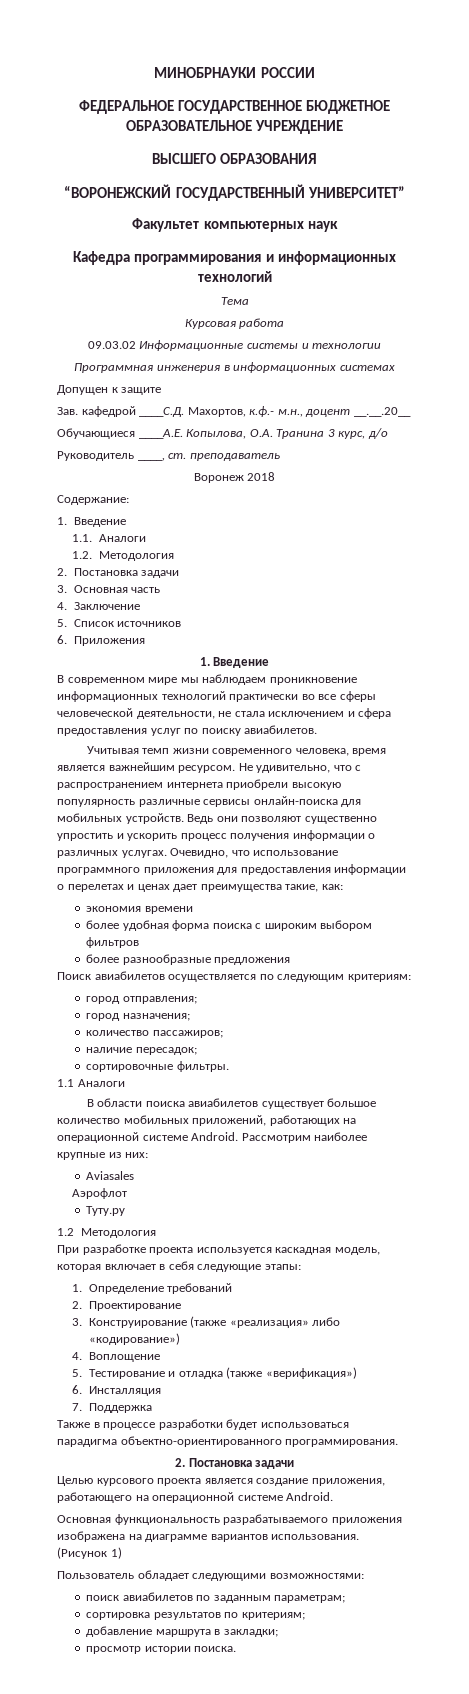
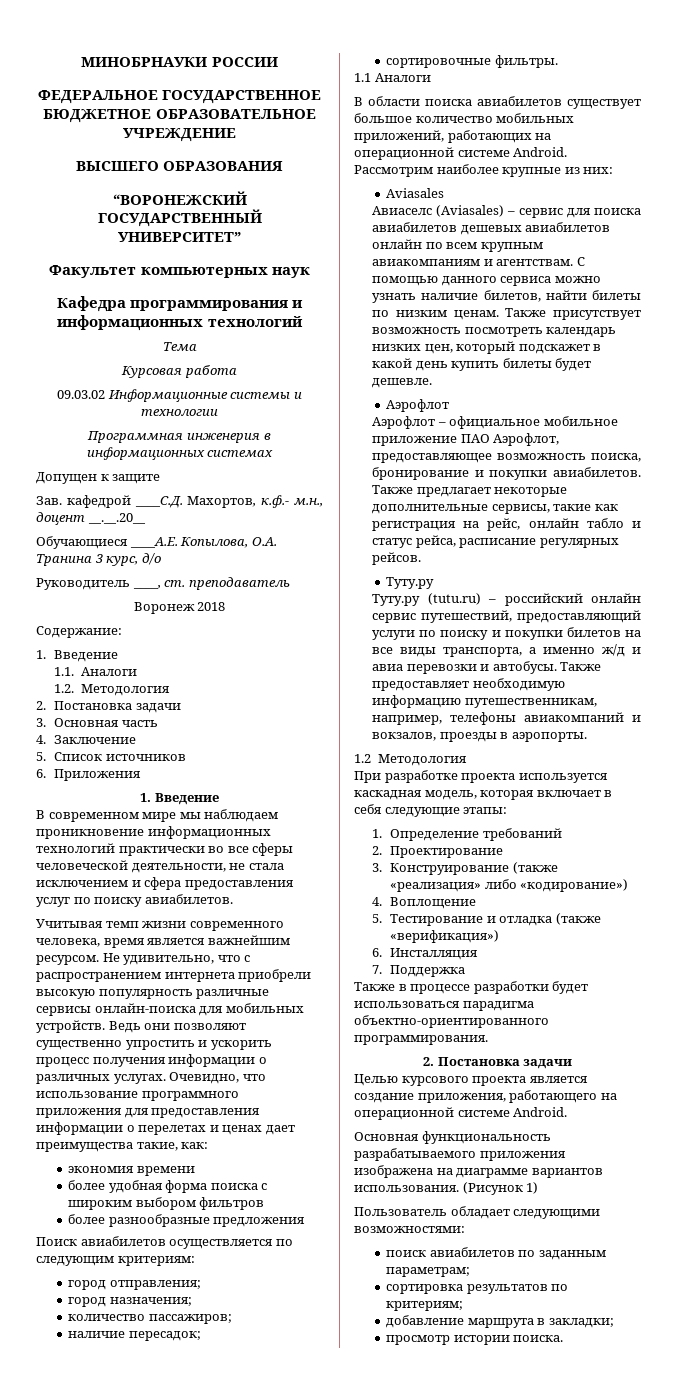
+ Авиаселс (Aviasales) – сервис для поиска авиабилетов дешевых авиабилетов онлайн по всем крупным авиакомпаниям и агентствам. С помощью данного сервиса можно узнать наличие билетов, найти билеты по низким ценам. Также присутствует возможность посмотреть календарь низких цен, который подскажет в какой день купить билеты будет дешевле.
  Аэрофлот
+ Аэрофлот – официальное мобильное приложение ПАО Аэрофлот, предоставляющее возможность поиска, бронирование и покупки авиабилетов. Также предлагает некоторые дополнительные сервисы, такие как регистрация на рейс, онлайн табло и статус рейса, расписание регулярных рейсов.
  Туту.ру
+ Туту.ру (tutu.ru) – российский онлайн сервис путешествий, предоставляющий услуги по поиску и покупки билетов на все виды транспорта, а именно ж/д и авиа перевозки и автобусы. Также предоставляет необходимую информацию путешественникам, например, телефоны авиакомпаний и вокзалов, проезды в аэропорты.

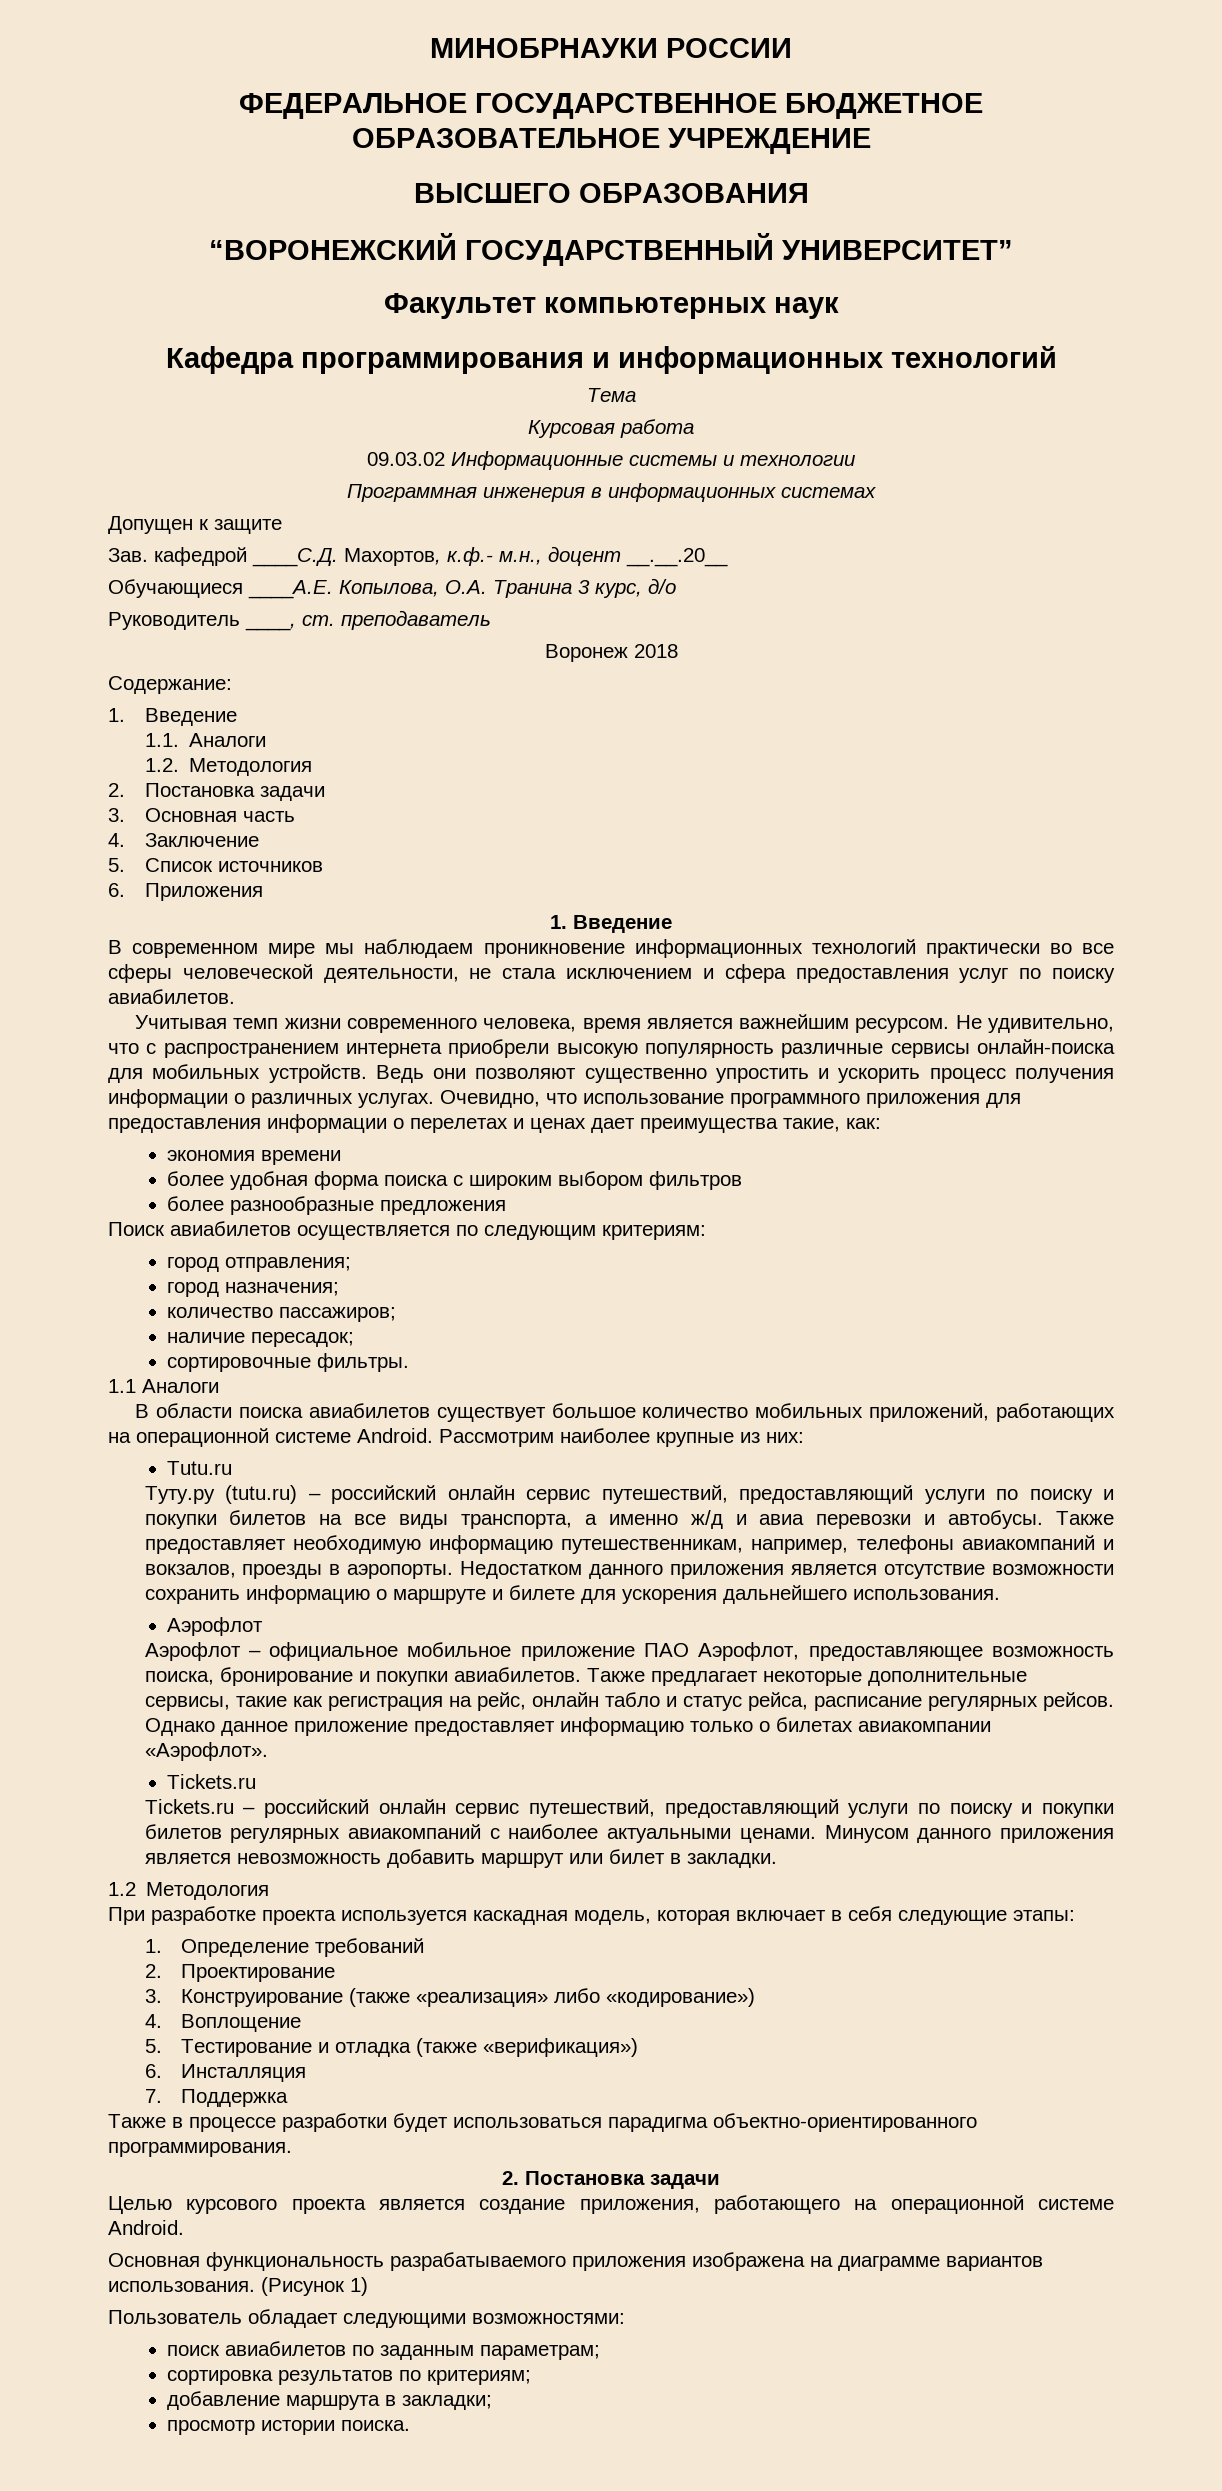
- Aviasales
- Авиаселс (Aviasales) – сервис для поиска авиабилетов дешевых авиабилетов онлайн по всем крупным авиакомпаниям и агентствам. С помощью данного сервиса можно узнать наличие билетов, найти билеты по низким ценам. Также присутствует возможность посмотреть календарь низких цен, который подскажет в какой день купить билеты будет дешевле.
- Аэрофлот
- Аэрофлот – официальное мобильное приложение ПАО Аэрофлот, предоставляющее возможность поиска, бронирование и покупки авиабилетов. Также предлагает некоторые дополнительные сервисы, такие как регистрация на рейс, онлайн табло и статус рейса, расписание регулярных рейсов.
- Туту.ру
+ Tutu.ru
+ Недостатком данного приложения является отсутствие возможности сохранить информацию о маршруте и билете для ускорения дальнейшего использования.
+ Аэрофлот
+ Аэрофлот – официальное мобильное приложение ПАО Аэрофлот, предоставляющее возможность поиска, бронирование и покупки авиабилетов. Также предлагает некоторые дополнительные сервисы, такие как регистрация на рейс, онлайн табло и статус рейса, расписание регулярных рейсов. Однако данное приложение предоставляет информацию только о билетах авиакомпании «Аэрофлот».
+ Tickets.ru
+ Tickets.ru – российский онлайн сервис путешествий, предоставляющий услуги по поиску и покупки билетов регулярных авиакомпаний с наиболее актуальными ценами. Минусом данного приложения является невозможность добавить маршрут или билет в закладки.

